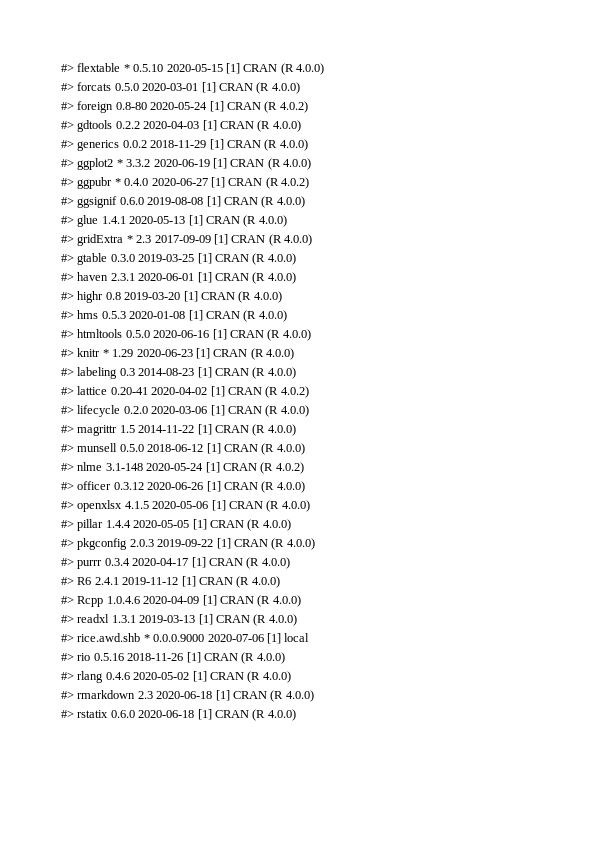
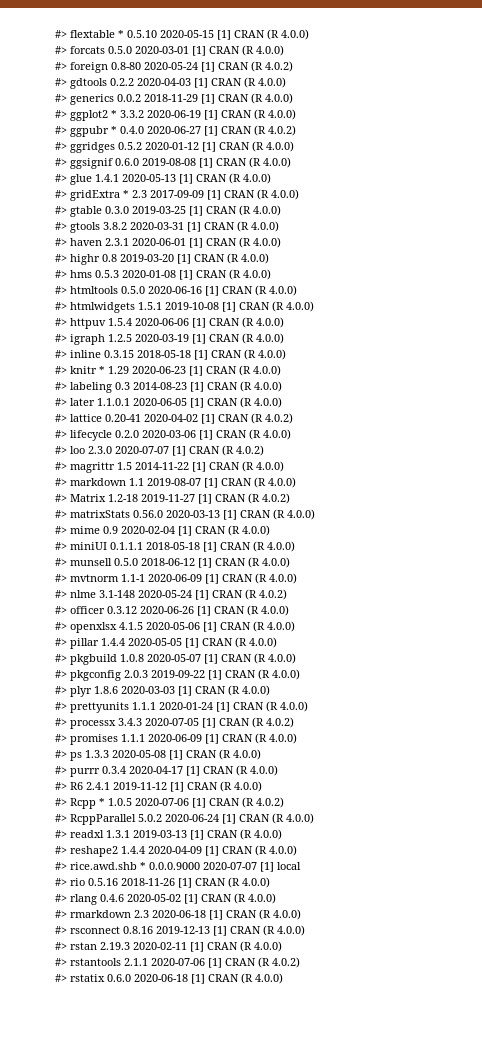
+ #> ggridges 0.5.2 2020-01-12 [1] CRAN (R 4.0.0)
+ #> gtools 3.8.2 2020-03-31 [1] CRAN (R 4.0.0)
+ #> htmlwidgets 1.5.1 2019-10-08 [1] CRAN (R 4.0.0)
+ #> httpuv 1.5.4 2020-06-06 [1] CRAN (R 4.0.0)
+ #> igraph 1.2.5 2020-03-19 [1] CRAN (R 4.0.0)
+ #> inline 0.3.15 2018-05-18 [1] CRAN (R 4.0.0)
+ #> later 1.1.0.1 2020-06-05 [1] CRAN (R 4.0.0)
+ #> loo 2.3.0 2020-07-07 [1] CRAN (R 4.0.2)
+ #> markdown 1.1 2019-08-07 [1] CRAN (R 4.0.0)
+ #> Matrix 1.2-18 2019-11-27 [1] CRAN (R 4.0.2)
+ #> matrixStats 0.56.0 2020-03-13 [1] CRAN (R 4.0.0)
+ #> mime 0.9 2020-02-04 [1] CRAN (R 4.0.0)
+ #> miniUI 0.1.1.1 2018-05-18 [1] CRAN (R 4.0.0)
+ #> mvtnorm 1.1-1 2020-06-09 [1] CRAN (R 4.0.0)
+ #> pkgbuild 1.0.8 2020-05-07 [1] CRAN (R 4.0.0)
+ #> plyr 1.8.6 2020-03-03 [1] CRAN (R 4.0.0)
+ #> prettyunits 1.1.1 2020-01-24 [1] CRAN (R 4.0.0)
+ #> processx 3.4.3 2020-07-05 [1] CRAN (R 4.0.2)
+ #> promises 1.1.1 2020-06-09 [1] CRAN (R 4.0.0)
+ #> ps 1.3.3 2020-05-08 [1] CRAN (R 4.0.0)
- #> Rcpp 1.0.4.6 2020-04-09 [1] CRAN (R 4.0.0)
+ #> Rcpp * 1.0.5 2020-07-06 [1] CRAN (R 4.0.2)
+ #> RcppParallel 5.0.2 2020-06-24 [1] CRAN (R 4.0.0)
+ #> reshape2 1.4.4 2020-04-09 [1] CRAN (R 4.0.0)
- #> rice.awd.shb * 0.0.0.9000 2020-07-06 [1] local
+ #> rice.awd.shb * 0.0.0.9000 2020-07-07 [1] local
+ #> rsconnect 0.8.16 2019-12-13 [1] CRAN (R 4.0.0)
+ #> rstan 2.19.3 2020-02-11 [1] CRAN (R 4.0.0)
+ #> rstantools 2.1.1 2020-07-06 [1] CRAN (R 4.0.2)

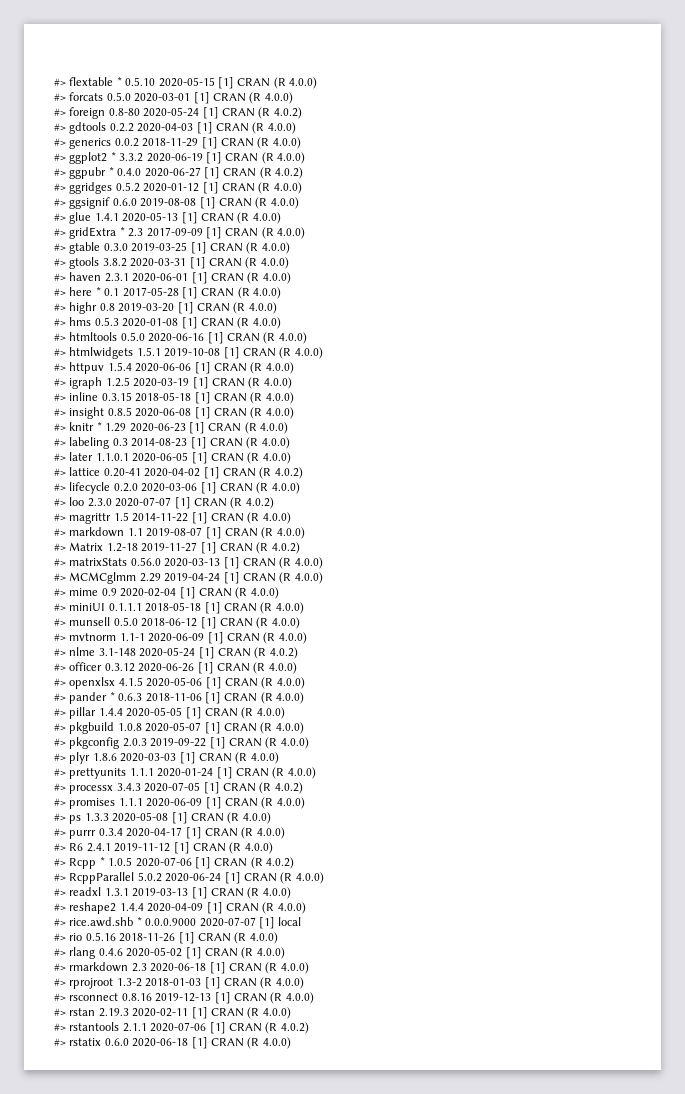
+ #> here * 0.1 2017-05-28 [1] CRAN (R 4.0.0)
+ #> insight 0.8.5 2020-06-08 [1] CRAN (R 4.0.0)
+ #> MCMCglmm 2.29 2019-04-24 [1] CRAN (R 4.0.0)
+ #> pander * 0.6.3 2018-11-06 [1] CRAN (R 4.0.0)
+ #> rprojroot 1.3-2 2018-01-03 [1] CRAN (R 4.0.0)

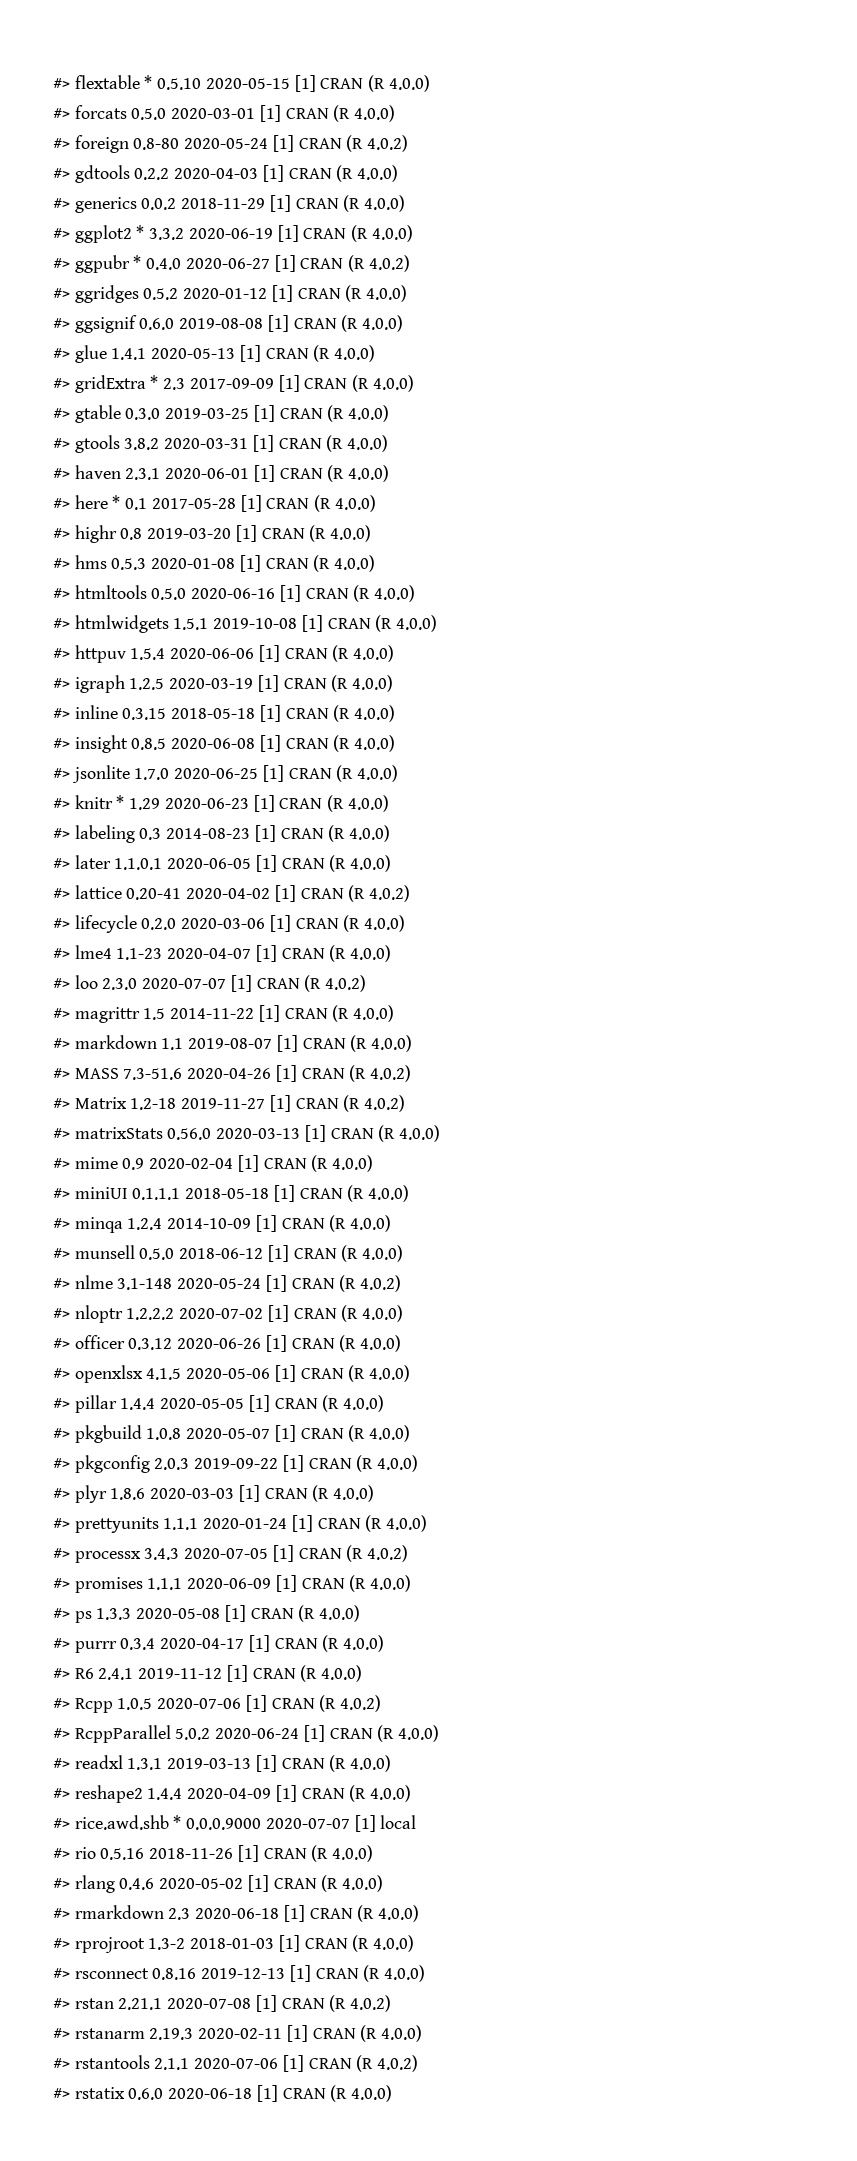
+ #> jsonlite 1.7.0 2020-06-25 [1] CRAN (R 4.0.0)
+ #> lme4 1.1-23 2020-04-07 [1] CRAN (R 4.0.0)
+ #> MASS 7.3-51.6 2020-04-26 [1] CRAN (R 4.0.2)
- #> MCMCglmm 2.29 2019-04-24 [1] CRAN (R 4.0.0)
+ #> minqa 1.2.4 2014-10-09 [1] CRAN (R 4.0.0)
  #> munsell 0.5.0 2018-06-12 [1] CRAN (R 4.0.0)
- #> mvtnorm 1.1-1 2020-06-09 [1] CRAN (R 4.0.0)
+ #> nloptr 1.2.2.2 2020-07-02 [1] CRAN (R 4.0.0)
- #> pander * 0.6.3 2018-11-06 [1] CRAN (R 4.0.0)
- #> Rcpp * 1.0.5 2020-07-06 [1] CRAN (R 4.0.2)
+ #> Rcpp 1.0.5 2020-07-06 [1] CRAN (R 4.0.2)
- #> rstan 2.19.3 2020-02-11 [1] CRAN (R 4.0.0)
+ #> rstan 2.21.1 2020-07-08 [1] CRAN (R 4.0.2)
+ #> rstanarm 2.19.3 2020-02-11 [1] CRAN (R 4.0.0)

